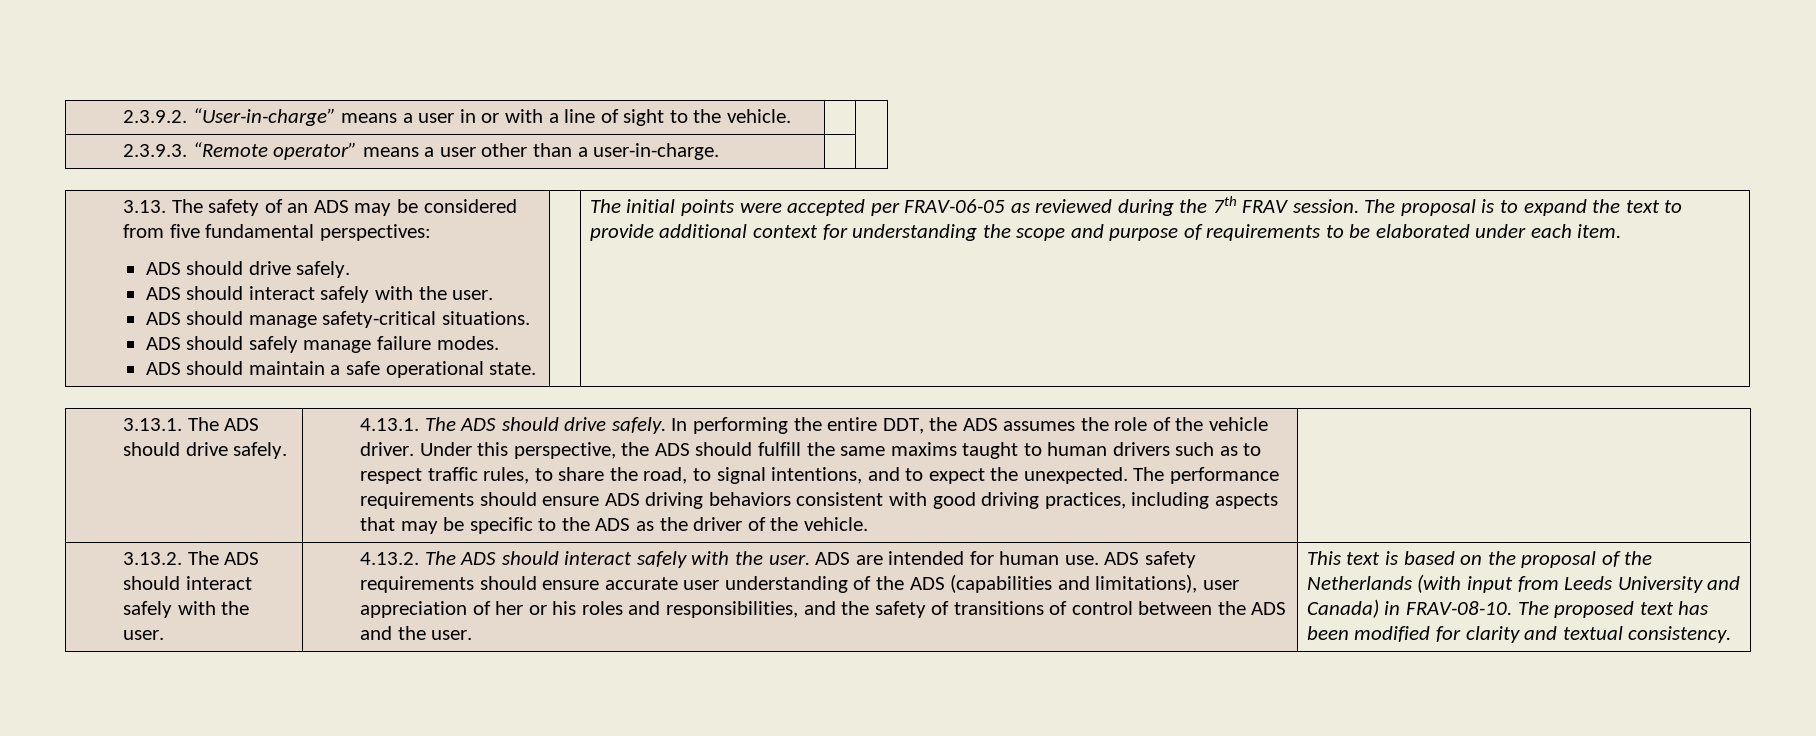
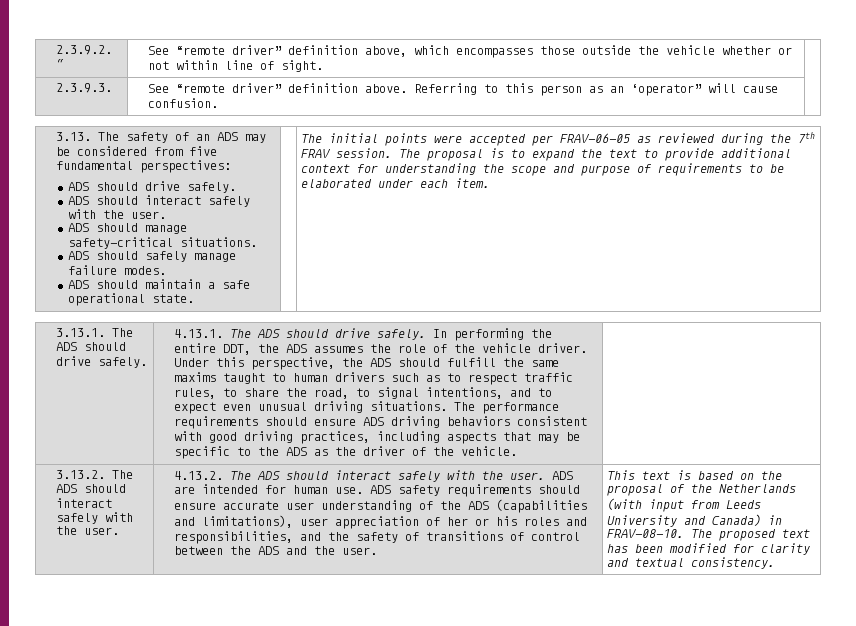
- 2.3.9.2. “User-in-charge” means a user in or with a line of sight to the vehicle. | |
- 2.3.9.3. “Remote operator” means a user other than a user-in-charge. | |
+ 2.3.9.2. “ | See “remote driver” definition above, which encompasses those outside the vehicle whether or not within line of sight. |
+ 2.3.9.3. | See “remote driver” definition above. Referring to this person as an ‘operator” will cause confusion. |
- Under this perspective, the ADS should fulfill the same maxims taught to human drivers such as to respect traffic rules, to share the road, to signal intentions, and to expect the unexpected.
+ Under this perspective, the ADS should fulfill the same maxims taught to human drivers such as to respect traffic rules, to share the road, to signal intentions, and to expect even unusual driving situations.

